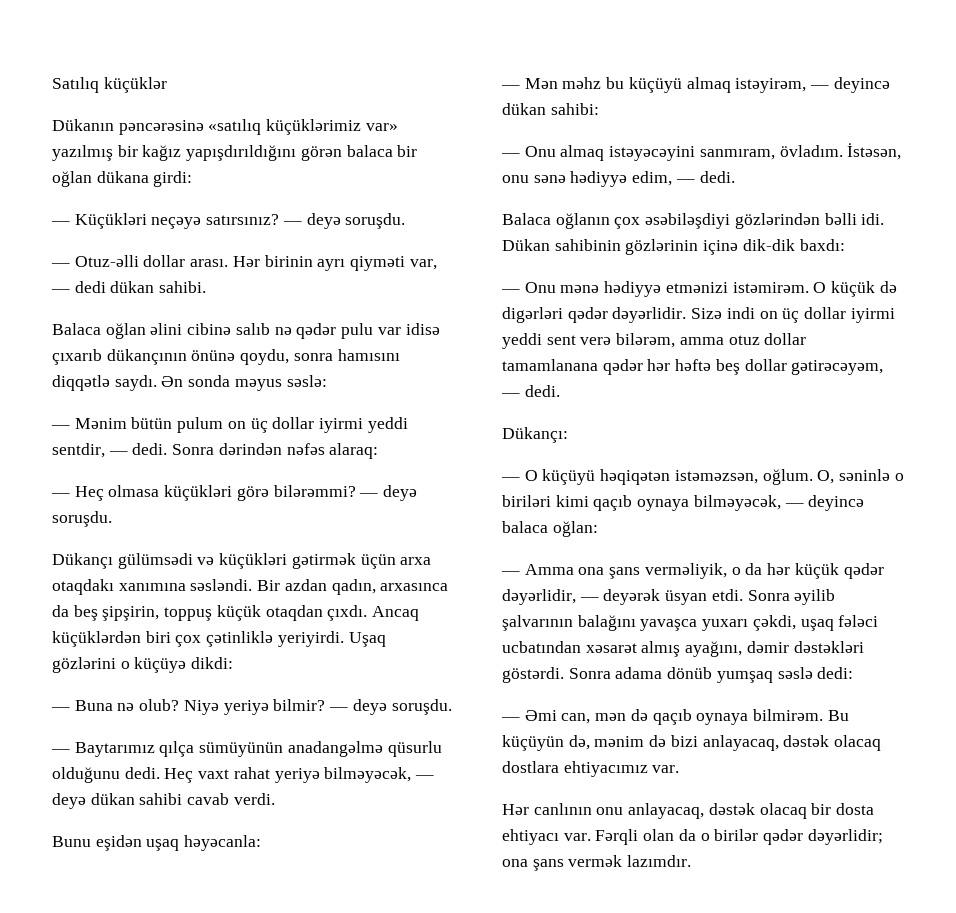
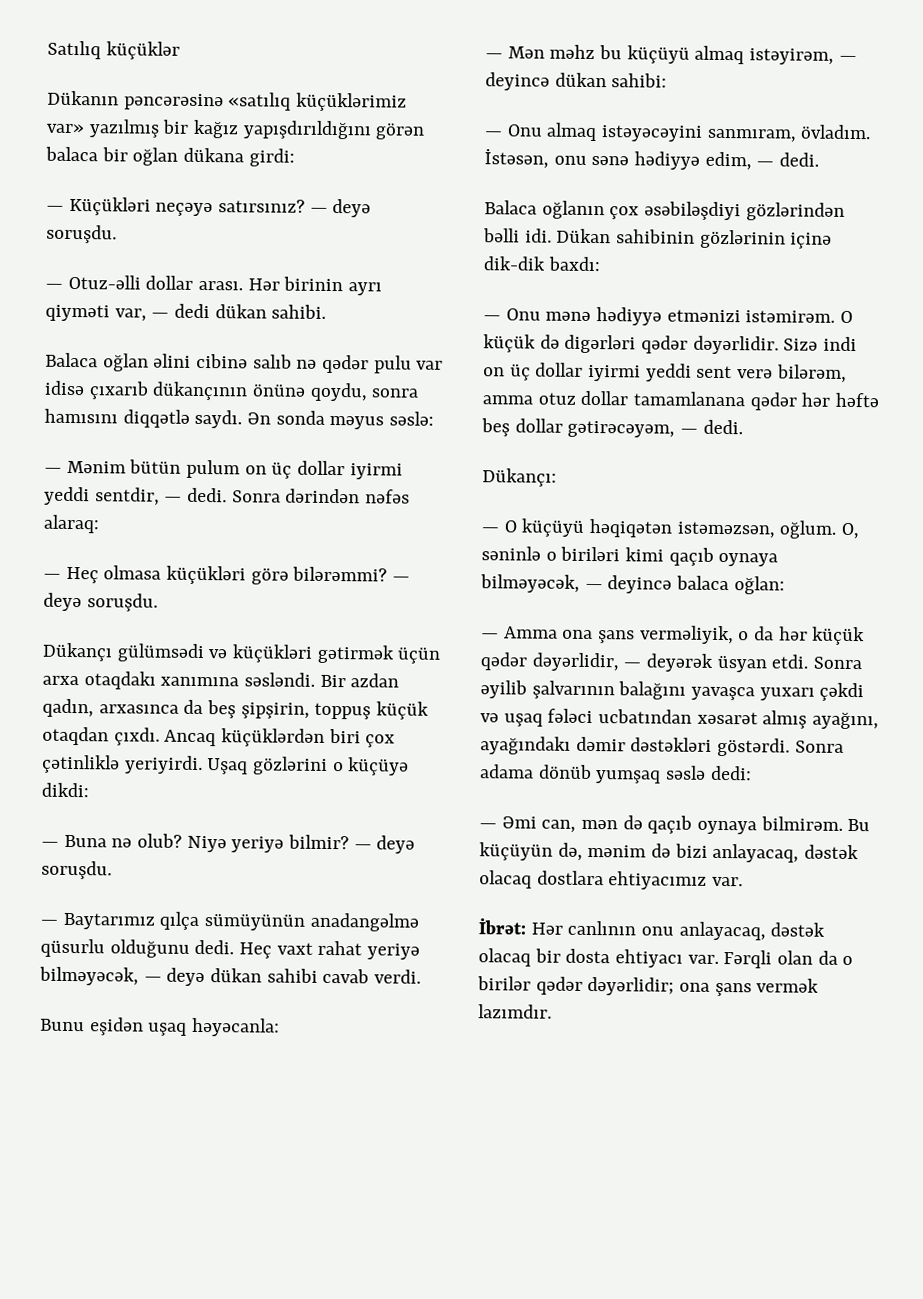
- Sonra əyilib şalvarının balağını yavaşca yuxarı çəkdi, uşaq fələci ucbatından xəsarət almış ayağını, dəmir dəstəkləri göstərdi.
+ Sonra əyilib şalvarının balağını yavaşca yuxarı çəkdi və uşaq fələci ucbatından xəsarət almış ayağını, ayağındakı dəmir dəstəkləri göstərdi.
- Hər canlının onu anlayacaq, dəstək olacaq bir dosta ehtiyacı var.
+ İbrət: Hər canlının onu anlayacaq, dəstək olacaq bir dosta ehtiyacı var.

